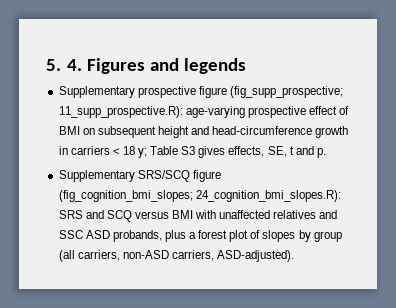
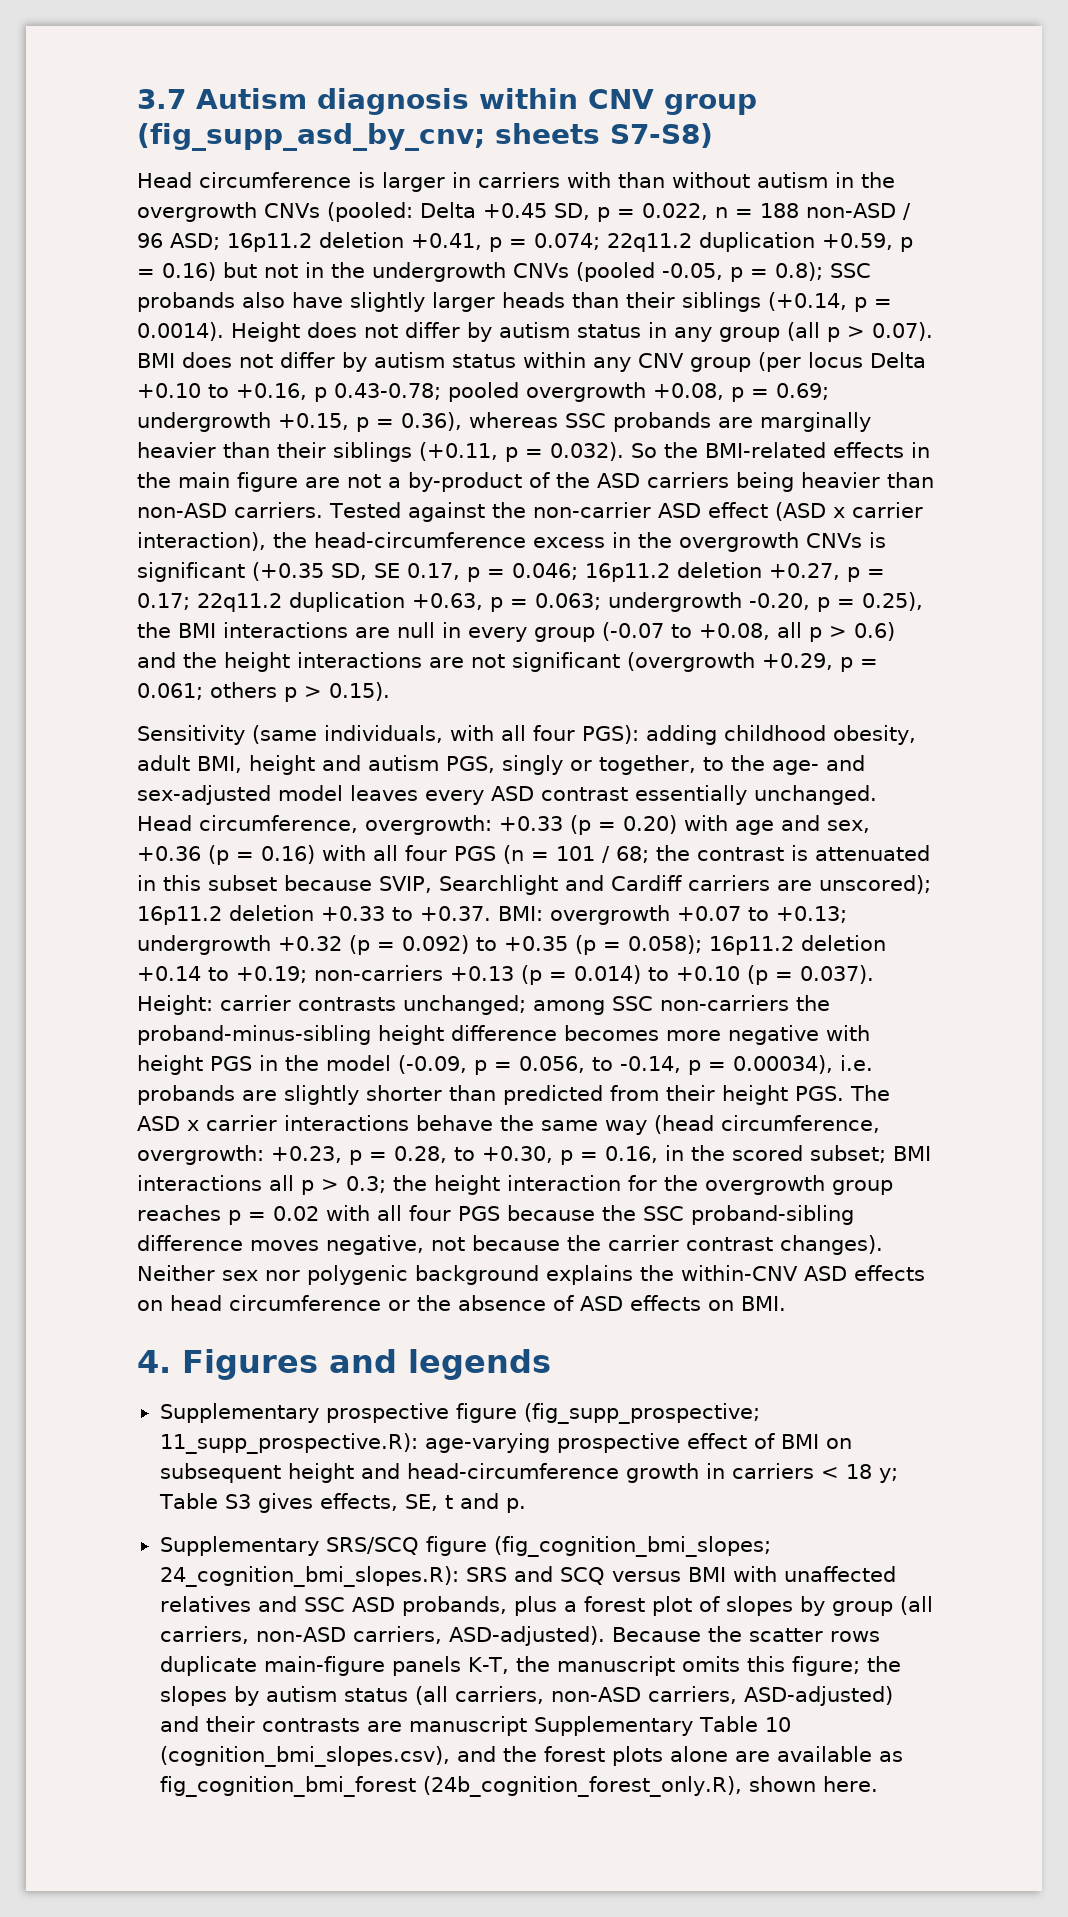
- 5. 4. Figures and legends
+ 3.7 Autism diagnosis within CNV group (fig_supp_asd_by_cnv; sheets S7-S8)
+ Head circumference is larger in carriers with than without autism in the overgrowth CNVs (pooled: Delta +0.45 SD, p = 0.022, n = 188 non-ASD / 96 ASD; 16p11.2 deletion +0.41, p = 0.074; 22q11.2 duplication +0.59, p = 0.16) but not in the undergrowth CNVs (pooled -0.05, p = 0.8); SSC probands also have slightly larger heads than their siblings (+0.14, p = 0.0014). Height does not differ by autism status in any group (all p > 0.07). BMI does not differ by autism status within any CNV group (per locus Delta +0.10 to +0.16, p 0.43-0.78; pooled overgrowth +0.08, p = 0.69; undergrowth +0.15, p = 0.36), whereas SSC probands are marginally heavier than their siblings (+0.11, p = 0.032). So the BMI-related effects in the main figure are not a by-product of the ASD carriers being heavier than non-ASD carriers. Tested against the non-carrier ASD effect (ASD x carrier interaction), the head-circumference excess in the overgrowth CNVs is significant (+0.35 SD, SE 0.17, p = 0.046; 16p11.2 deletion +0.27, p = 0.17; 22q11.2 duplication +0.63, p = 0.063; undergrowth -0.20, p = 0.25), the BMI interactions are null in every group (-0.07 to +0.08, all p > 0.6) and the height interactions are not significant (overgrowth +0.29, p = 0.061; others p > 0.15).
+ Sensitivity (same individuals, with all four PGS): adding childhood obesity, adult BMI, height and autism PGS, singly or together, to the age- and sex-adjusted model leaves every ASD contrast essentially unchanged. Head circumference, overgrowth: +0.33 (p = 0.20) with age and sex, +0.36 (p = 0.16) with all four PGS (n = 101 / 68; the contrast is attenuated in this subset because SVIP, Searchlight and Cardiff carriers are unscored); 16p11.2 deletion +0.33 to +0.37. BMI: overgrowth +0.07 to +0.13; undergrowth +0.32 (p = 0.092) to +0.35 (p = 0.058); 16p11.2 deletion +0.14 to +0.19; non-carriers +0.13 (p = 0.014) to +0.10 (p = 0.037). Height: carrier contrasts unchanged; among SSC non-carriers the proband-minus-sibling height difference becomes more negative with height PGS in the model (-0.09, p = 0.056, to -0.14, p = 0.00034), i.e. probands are slightly shorter than predicted from their height PGS. The ASD x carrier interactions behave the same way (head circumference, overgrowth: +0.23, p = 0.28, to +0.30, p = 0.16, in the scored subset; BMI interactions all p > 0.3; the height interaction for the overgrowth group reaches p = 0.02 with all four PGS because the SSC proband-sibling difference moves negative, not because the carrier contrast changes). Neither sex nor polygenic background explains the within-CNV ASD effects on head circumference or the absence of ASD effects on BMI.
+ 4. Figures and legends
+ Because the scatter rows duplicate main-figure panels K-T, the manuscript omits this figure; the slopes by autism status (all carriers, non-ASD carriers, ASD-adjusted) and their contrasts are manuscript Supplementary Table 10 (cognition_bmi_slopes.csv), and the forest plots alone are available as fig_cognition_bmi_forest (24b_cognition_forest_only.R), shown here.

